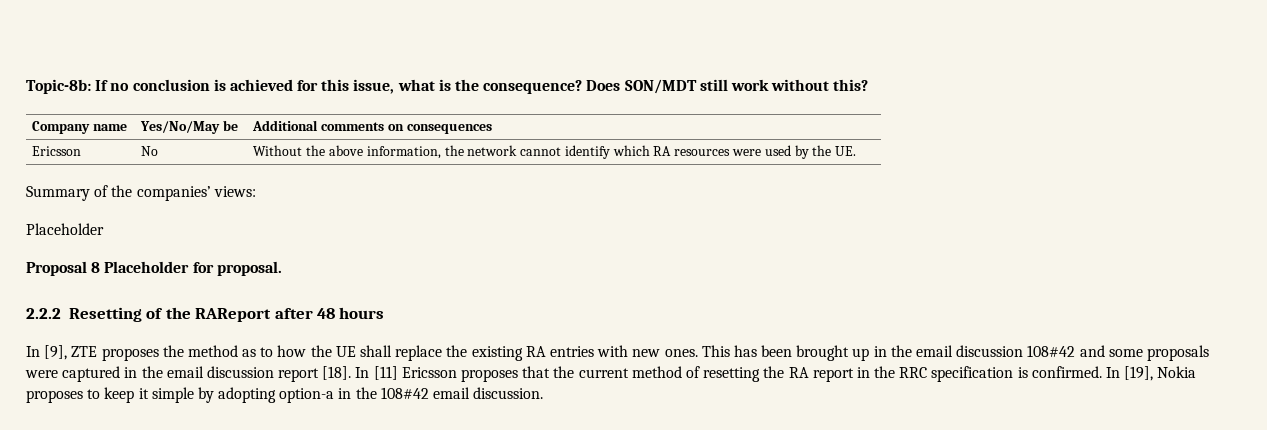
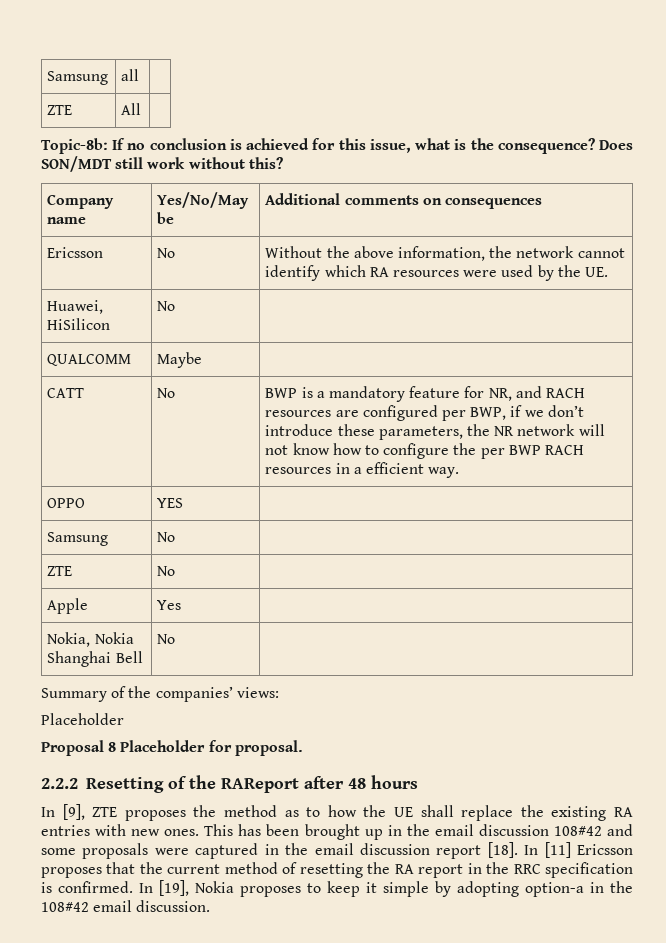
+ Samsung | all |
+ ZTE | All |
+ Huawei, HiSilicon | No |
+ QUALCOMM | Maybe |
+ CATT | No | BWP is a mandatory feature for NR, and RACH resources are configured per BWP, if we don’t introduce these parameters, the NR network will not know how to configure the per BWP RACH resources in a efficient way.
+ OPPO | YES |
+ Samsung | No |
+ ZTE | No |
+ Apple | Yes |
+ Nokia, Nokia Shanghai Bell | No |

